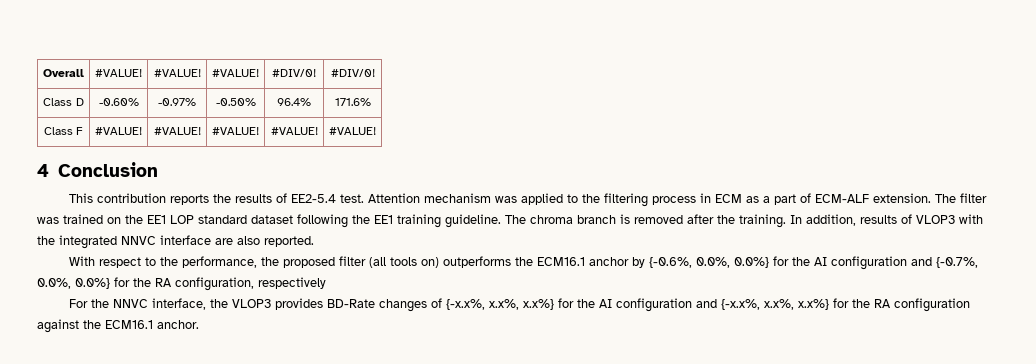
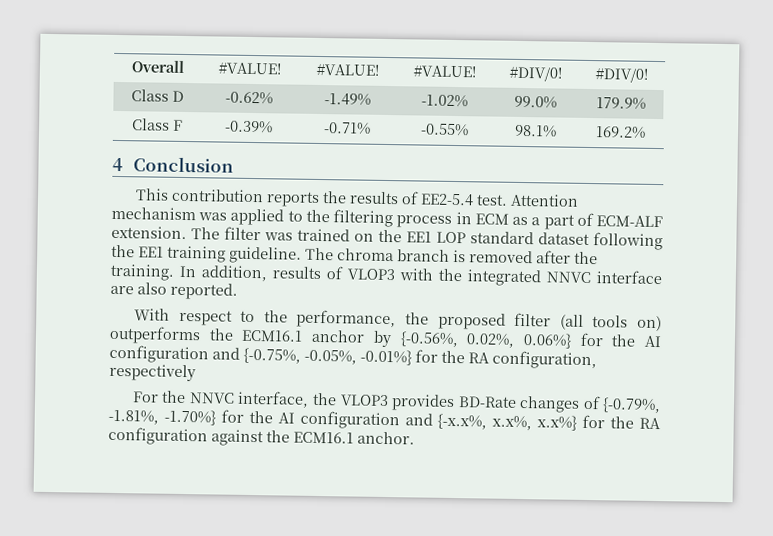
- Class D | -0.60% | -0.97% | -0.50% | 96.4% | 171.6%
- Class F | #VALUE! | #VALUE! | #VALUE! | #VALUE! | #VALUE!
+ Class D | -0.62% | -1.49% | -1.02% | 99.0% | 179.9%
+ Class F | -0.39% | -0.71% | -0.55% | 98.1% | 169.2%
- With respect to the performance, the proposed filter (all tools on) outperforms the ECM16.1 anchor by {-0.6%, 0.0%, 0.0%} for the AI configuration and {-0.7%, 0.0%, 0.0%} for the RA configuration, respectively
+ With respect to the performance, the proposed filter (all tools on) outperforms the ECM16.1 anchor by {-0.56%, 0.02%, 0.06%} for the AI configuration and {-0.75%, -0.05%, -0.01%} for the RA configuration, respectively
- For the NNVC interface, the VLOP3 provides BD-Rate changes of {-x.x%, x.x%, x.x%} for the AI configuration and {-x.x%, x.x%, x.x%} for the RA configuration against the ECM16.1 anchor.
+ For the NNVC interface, the VLOP3 provides BD-Rate changes of {-0.79%, -1.81%, -1.70%} for the AI configuration and {-x.x%, x.x%, x.x%} for the RA configuration against the ECM16.1 anchor.

